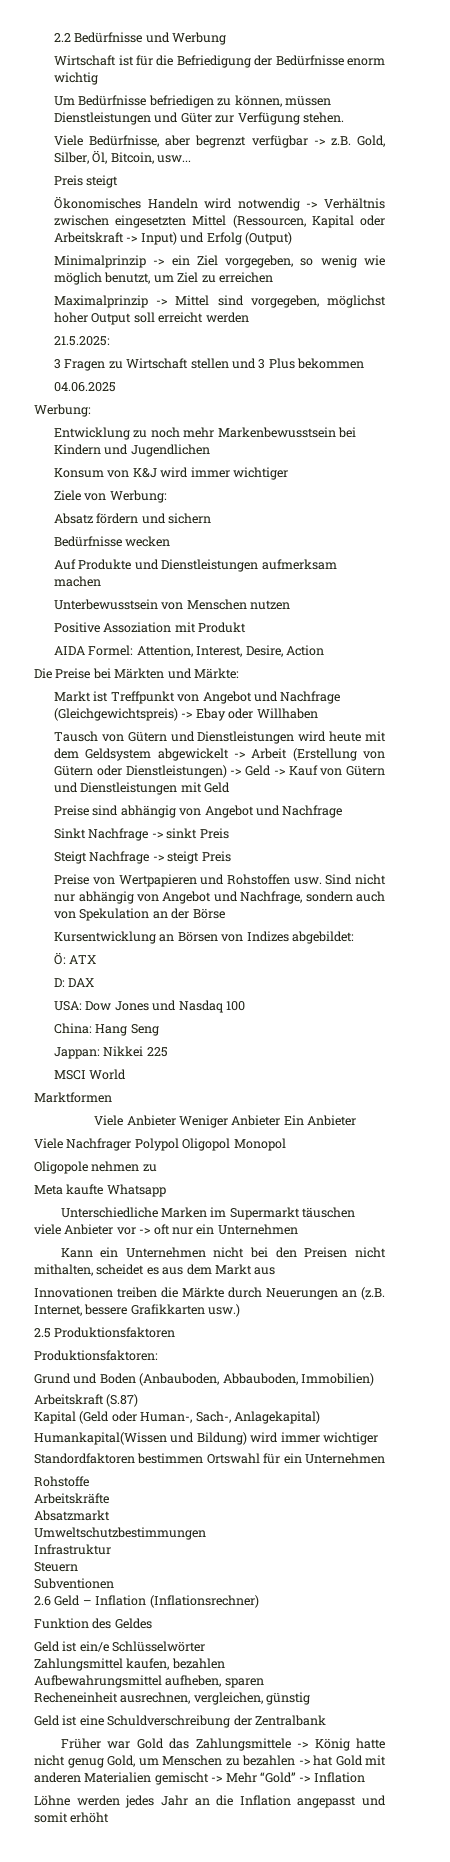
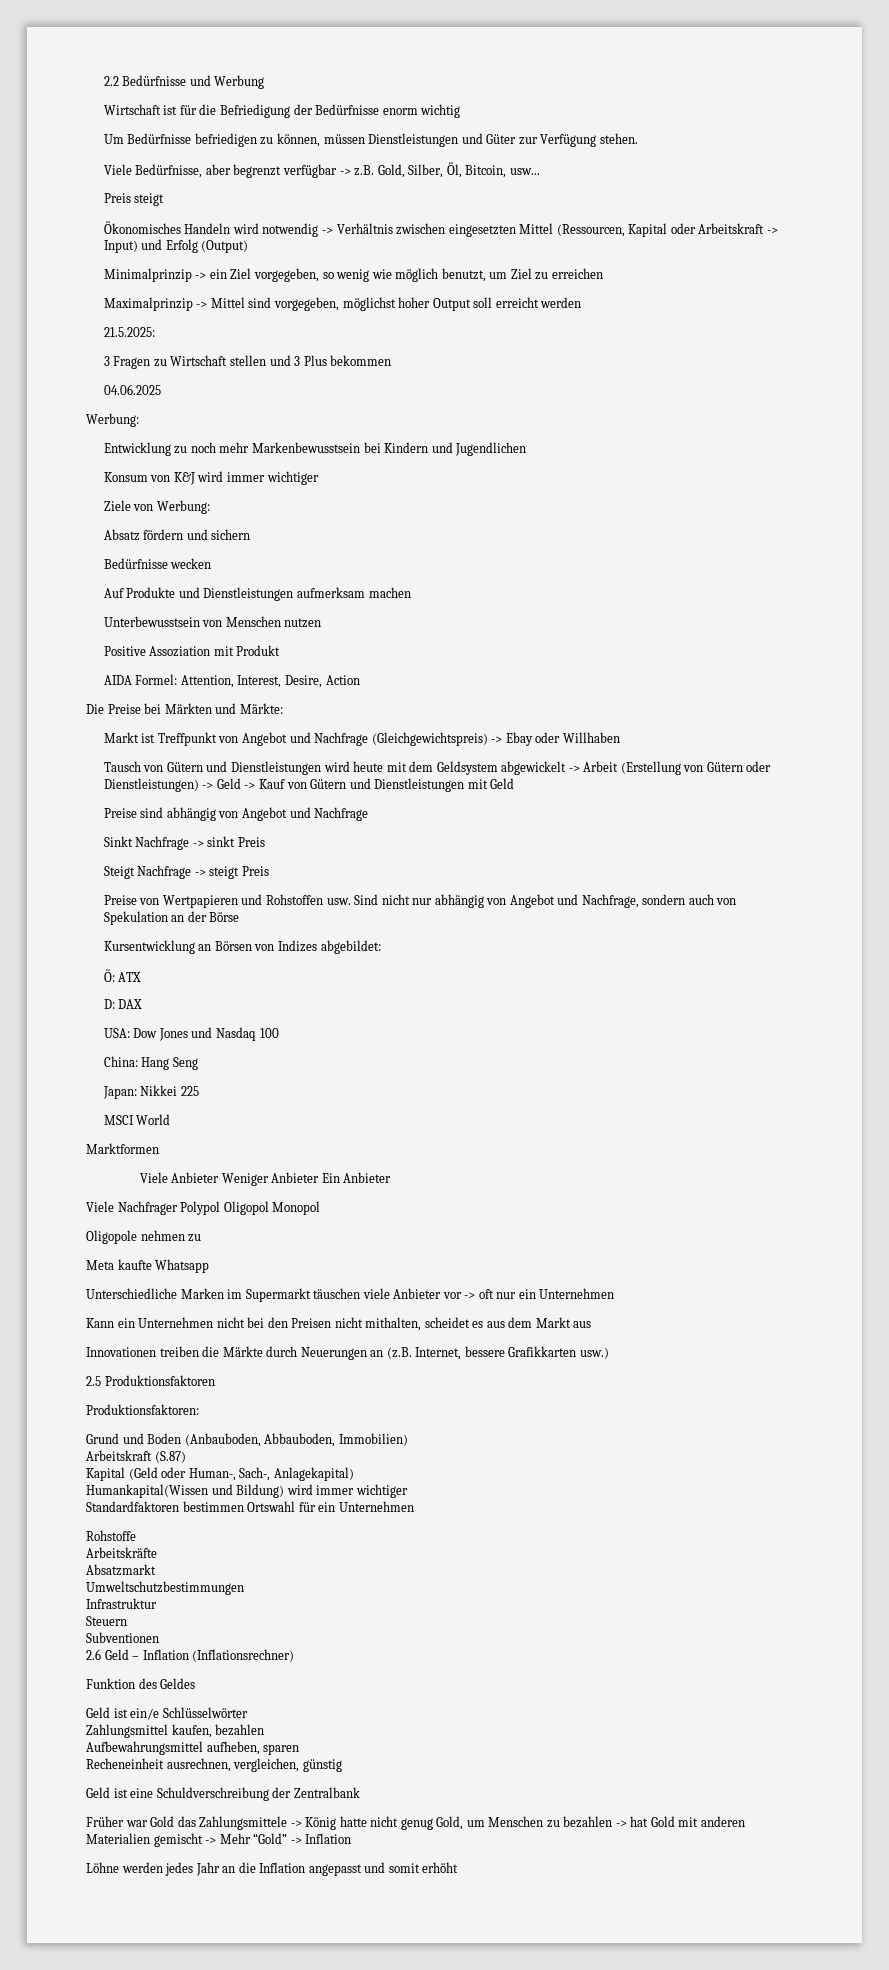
- Jappan: Nikkei 225
+ Japan: Nikkei 225
- Standordfaktoren bestimmen Ortswahl für ein Unternehmen
+ Standardfaktoren bestimmen Ortswahl für ein Unternehmen

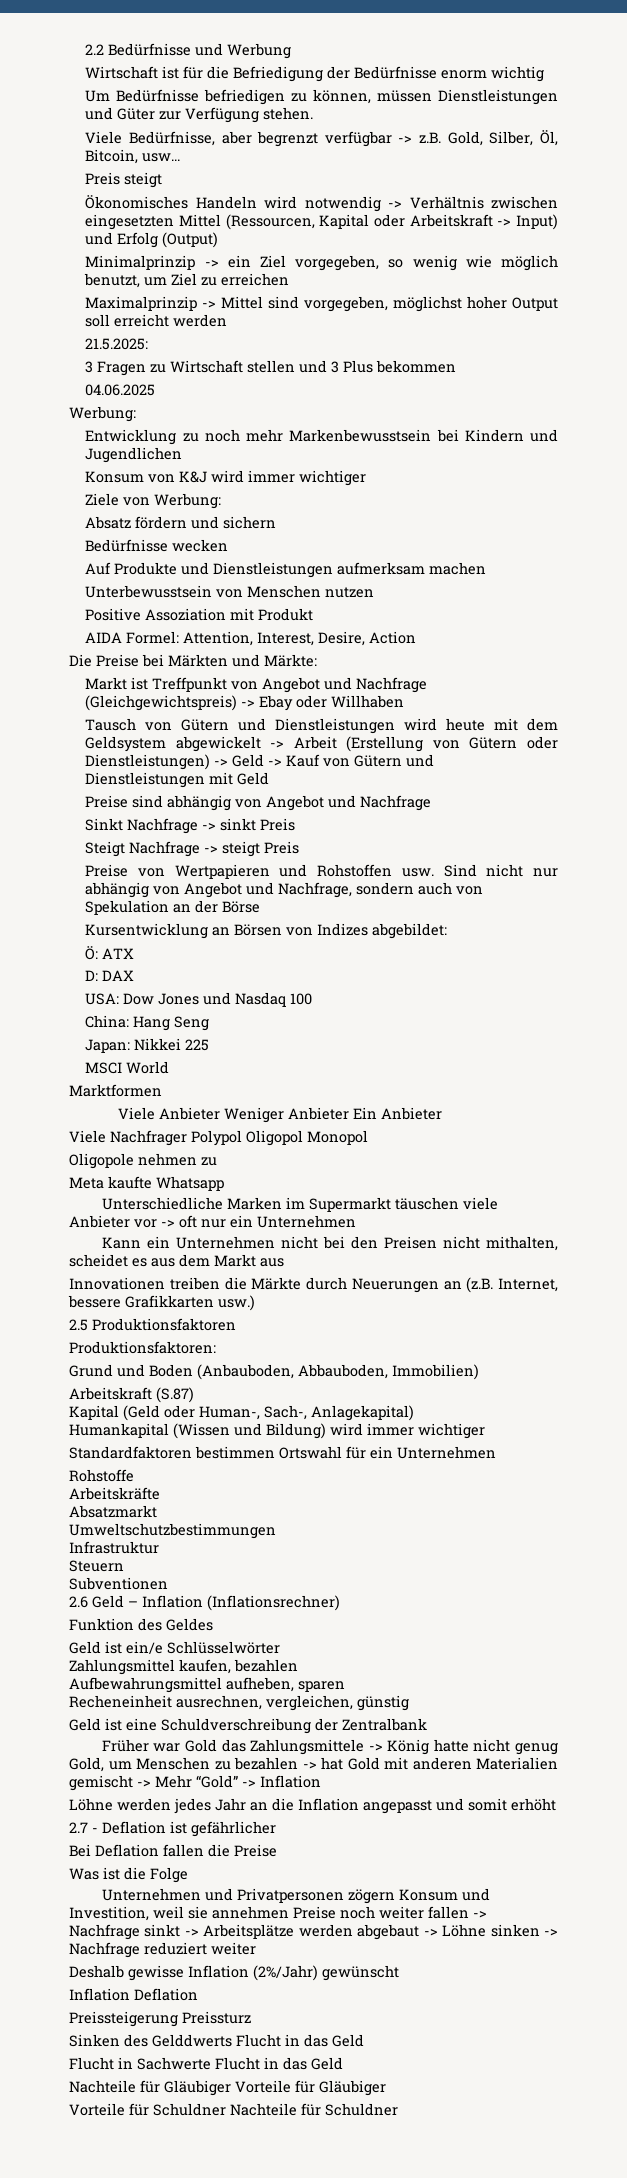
- Humankapital(Wissen und Bildung) wird immer wichtiger
+ Humankapital (Wissen und Bildung) wird immer wichtiger
+ 2.7 - Deflation ist gefährlicher
+ Bei Deflation fallen die Preise
+ Was ist die Folge
+ Unternehmen und Privatpersonen zögern Konsum und Investition, weil sie annehmen Preise noch weiter fallen -> Nachfrage sinkt -> Arbeitsplätze werden abgebaut -> Löhne sinken -> Nachfrage reduziert weiter
+ Deshalb gewisse Inflation (2%/Jahr) gewünscht
+ Inflation Deflation
+ Preissteigerung Preissturz
+ Sinken des Gelddwerts Flucht in das Geld
+ Flucht in Sachwerte Flucht in das Geld
+ Nachteile für Gläubiger Vorteile für Gläubiger
+ Vorteile für Schuldner Nachteile für Schuldner

